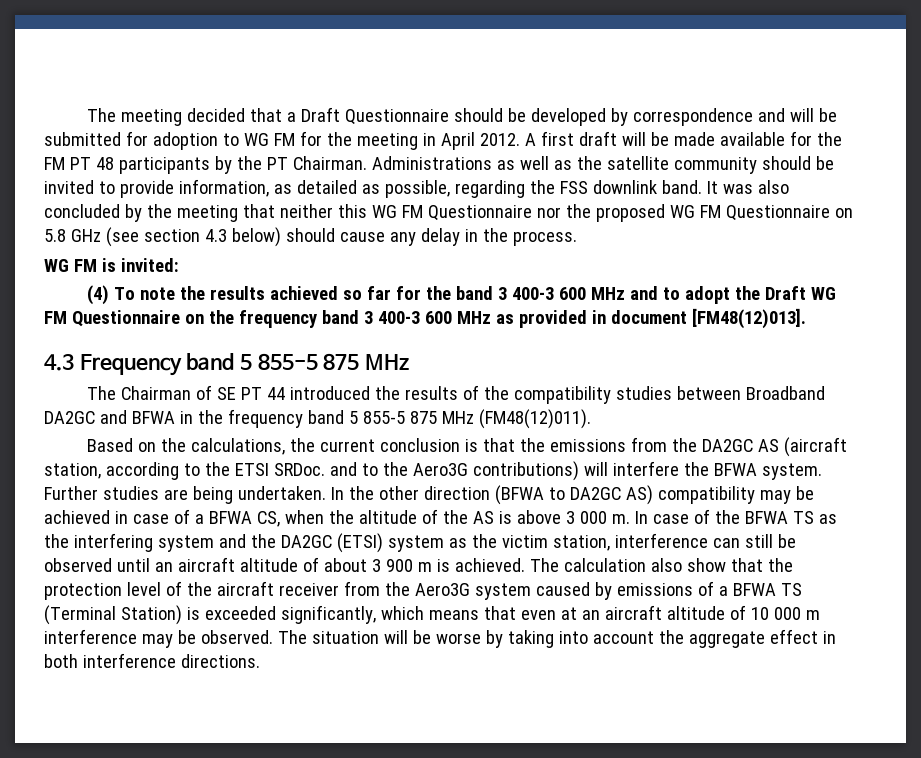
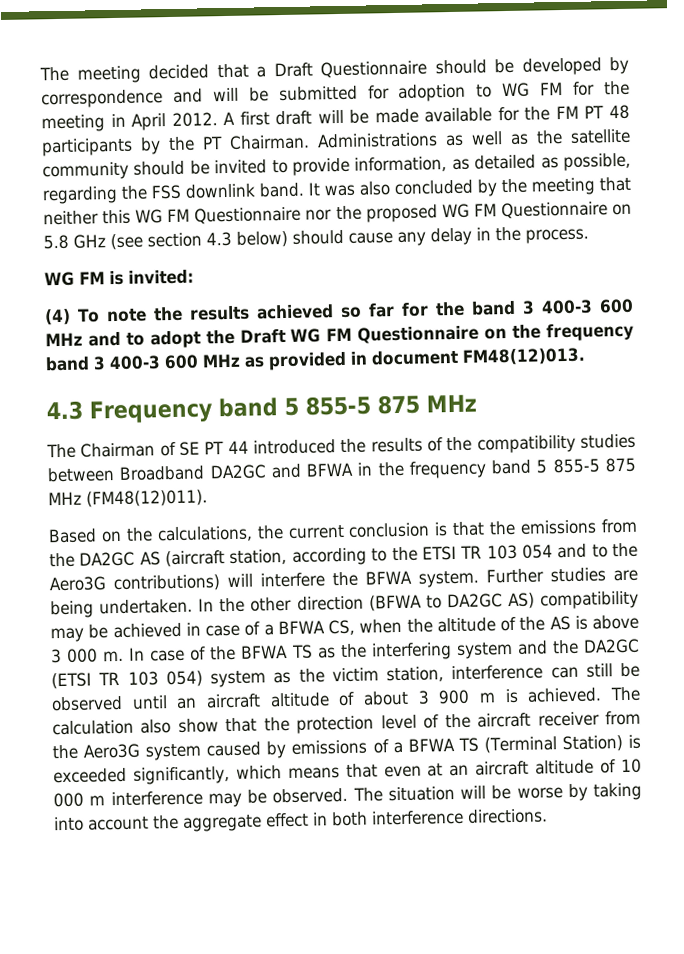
- (4) To note the results achieved so far for the band 3 400-3 600 MHz and to adopt the Draft WG FM Questionnaire on the frequency band 3 400-3 600 MHz as provided in document [FM48(12)013].
+ (4) To note the results achieved so far for the band 3 400-3 600 MHz and to adopt the Draft WG FM Questionnaire on the frequency band 3 400-3 600 MHz as provided in document FM48(12)013.
- Based on the calculations, the current conclusion is that the emissions from the DA2GC AS (aircraft station, according to the ETSI SRDoc. and to the Aero3G contributions) will interfere the BFWA system.
+ Based on the calculations, the current conclusion is that the emissions from the DA2GC AS (aircraft station, according to the ETSI TR 103 054 and to the Aero3G contributions) will interfere the BFWA system.
- In case of the BFWA TS as the interfering system and the DA2GC (ETSI) system as the victim station, interference can still be observed until an aircraft altitude of about 3 900 m is achieved.
+ In case of the BFWA TS as the interfering system and the DA2GC (ETSI TR 103 054) system as the victim station, interference can still be observed until an aircraft altitude of about 3 900 m is achieved.

